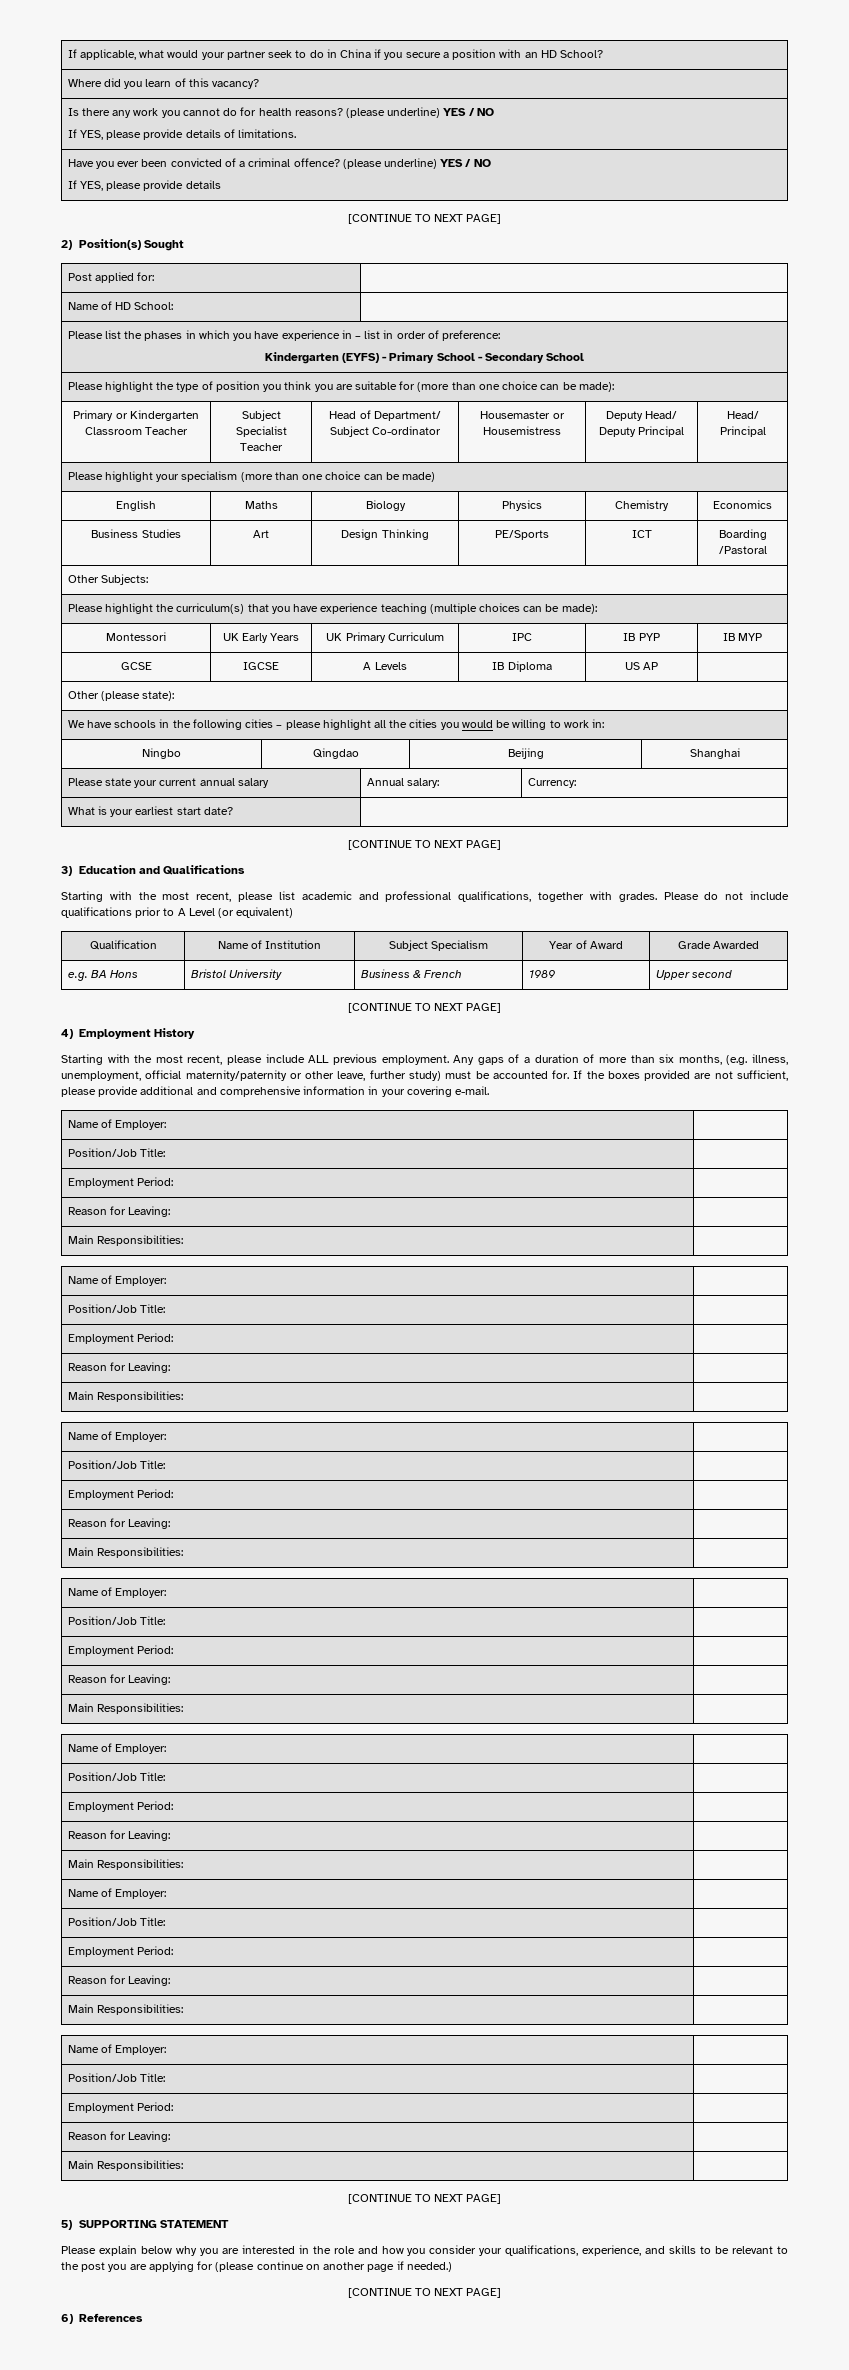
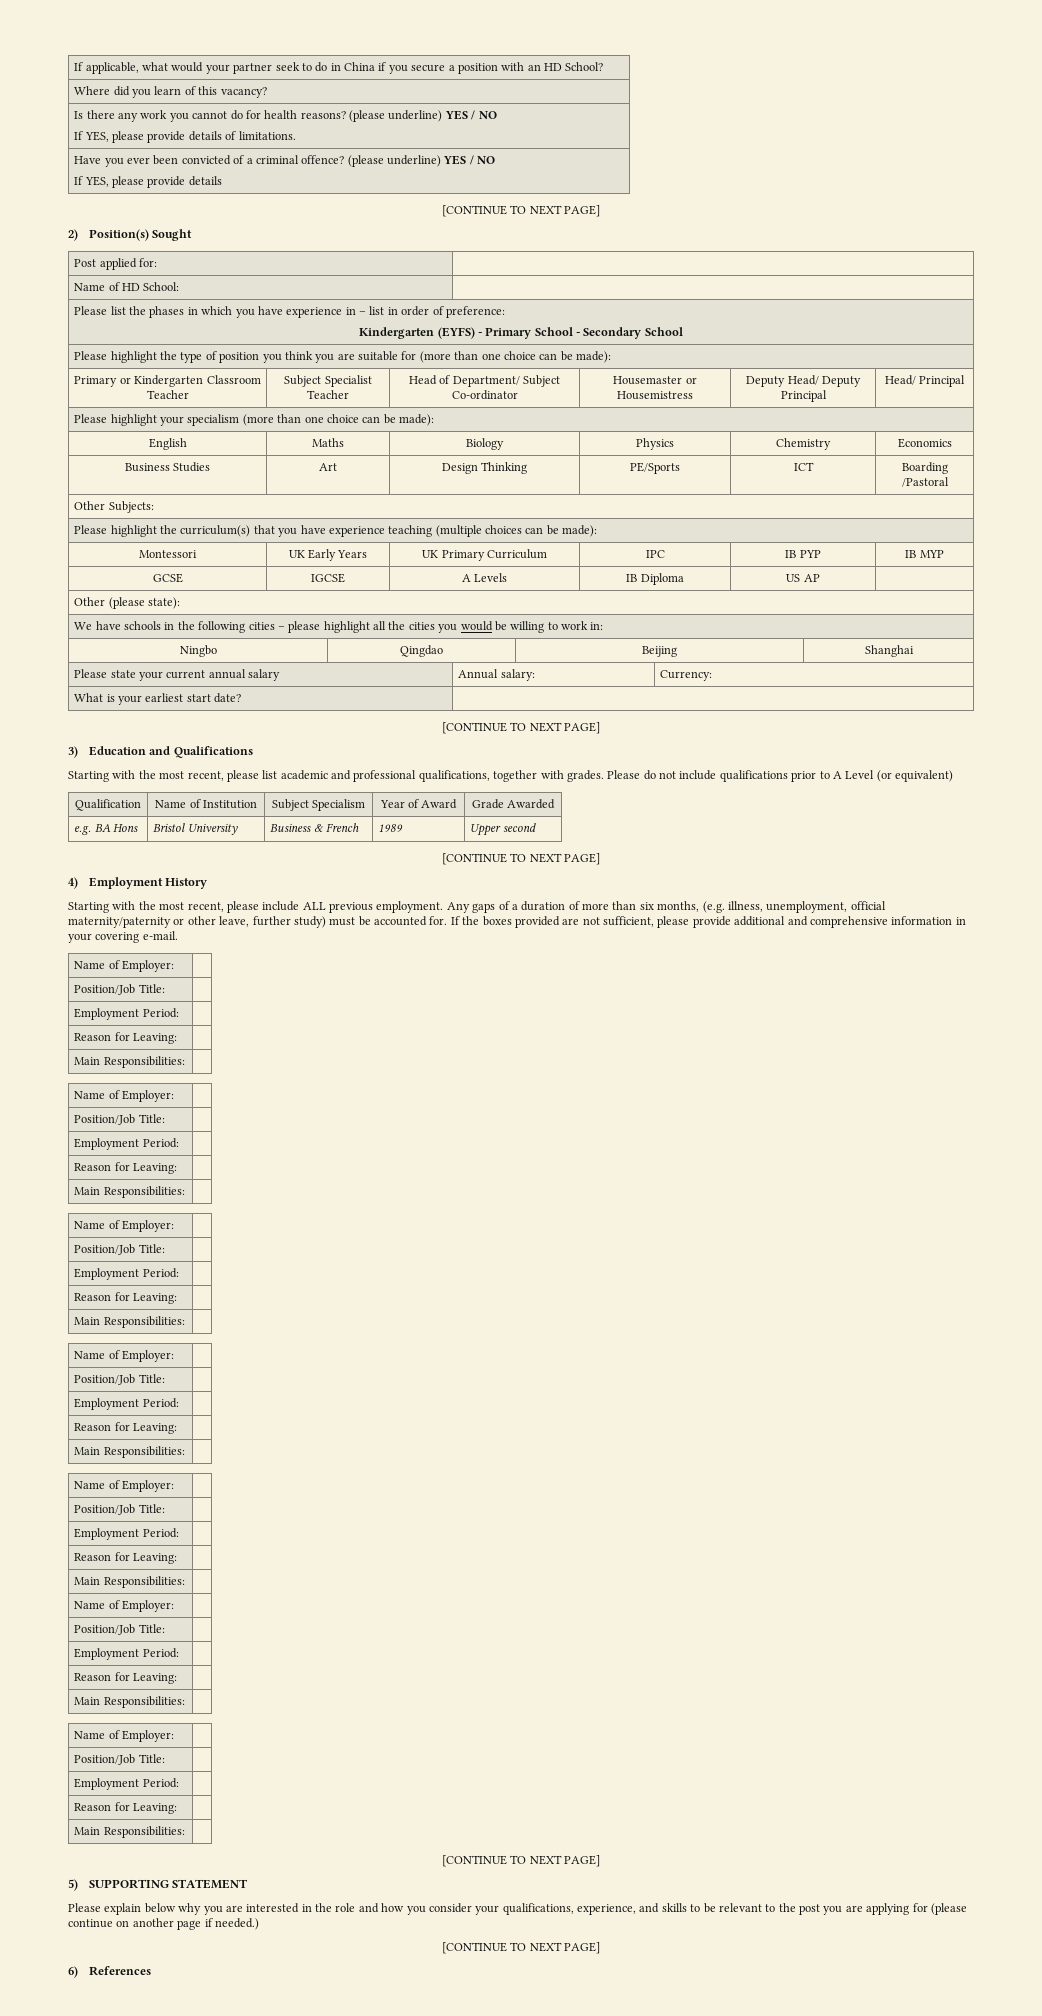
- Please highlight your specialism (more than one choice can be made)
+ Please highlight your specialism (more than one choice can be made):

